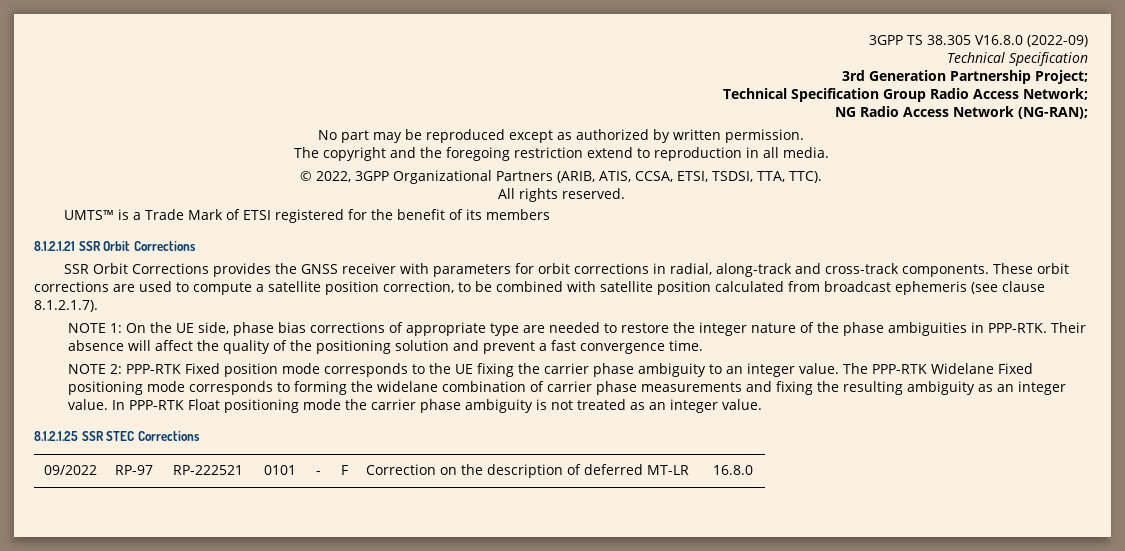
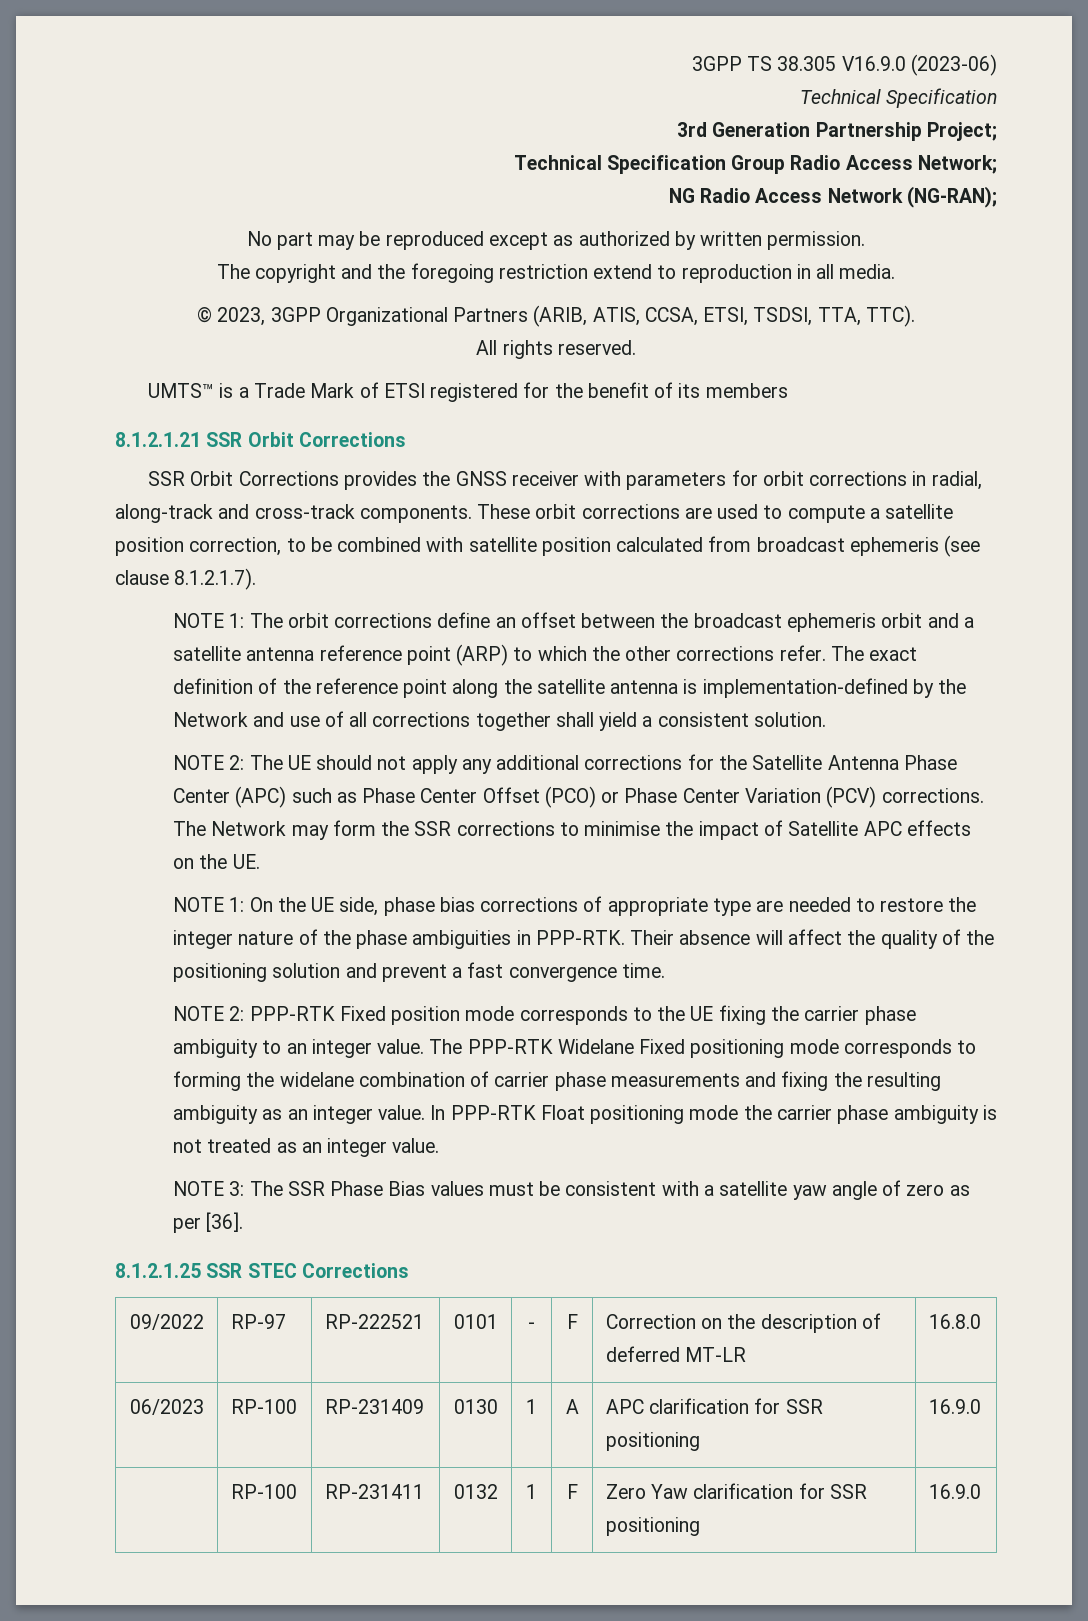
- 3GPP TS 38.305 V16.8.0 (2022-09)
+ 3GPP TS 38.305 V16.9.0 (2023-06)
- © 2022, 3GPP Organizational Partners (ARIB, ATIS, CCSA, ETSI, TSDSI, TTA, TTC).
+ © 2023, 3GPP Organizational Partners (ARIB, ATIS, CCSA, ETSI, TSDSI, TTA, TTC).
+ NOTE 1: The orbit corrections define an offset between the broadcast ephemeris orbit and a satellite antenna reference point (ARP) to which the other corrections refer. The exact definition of the reference point along the satellite antenna is implementation-defined by the Network and use of all corrections together shall yield a consistent solution.
+ NOTE 2: The UE should not apply any additional corrections for the Satellite Antenna Phase Center (APC) such as Phase Center Offset (PCO) or Phase Center Variation (PCV) corrections. The Network may form the SSR corrections to minimise the impact of Satellite APC effects on the UE.
+ NOTE 3: The SSR Phase Bias values must be consistent with a satellite yaw angle of zero as per [36].
+ 06/2023 | RP-100 | RP-231409 | 0130 | 1 | A | APC clarification for SSR positioning | 16.9.0
+ | RP-100 | RP-231411 | 0132 | 1 | F | Zero Yaw clarification for SSR positioning | 16.9.0

